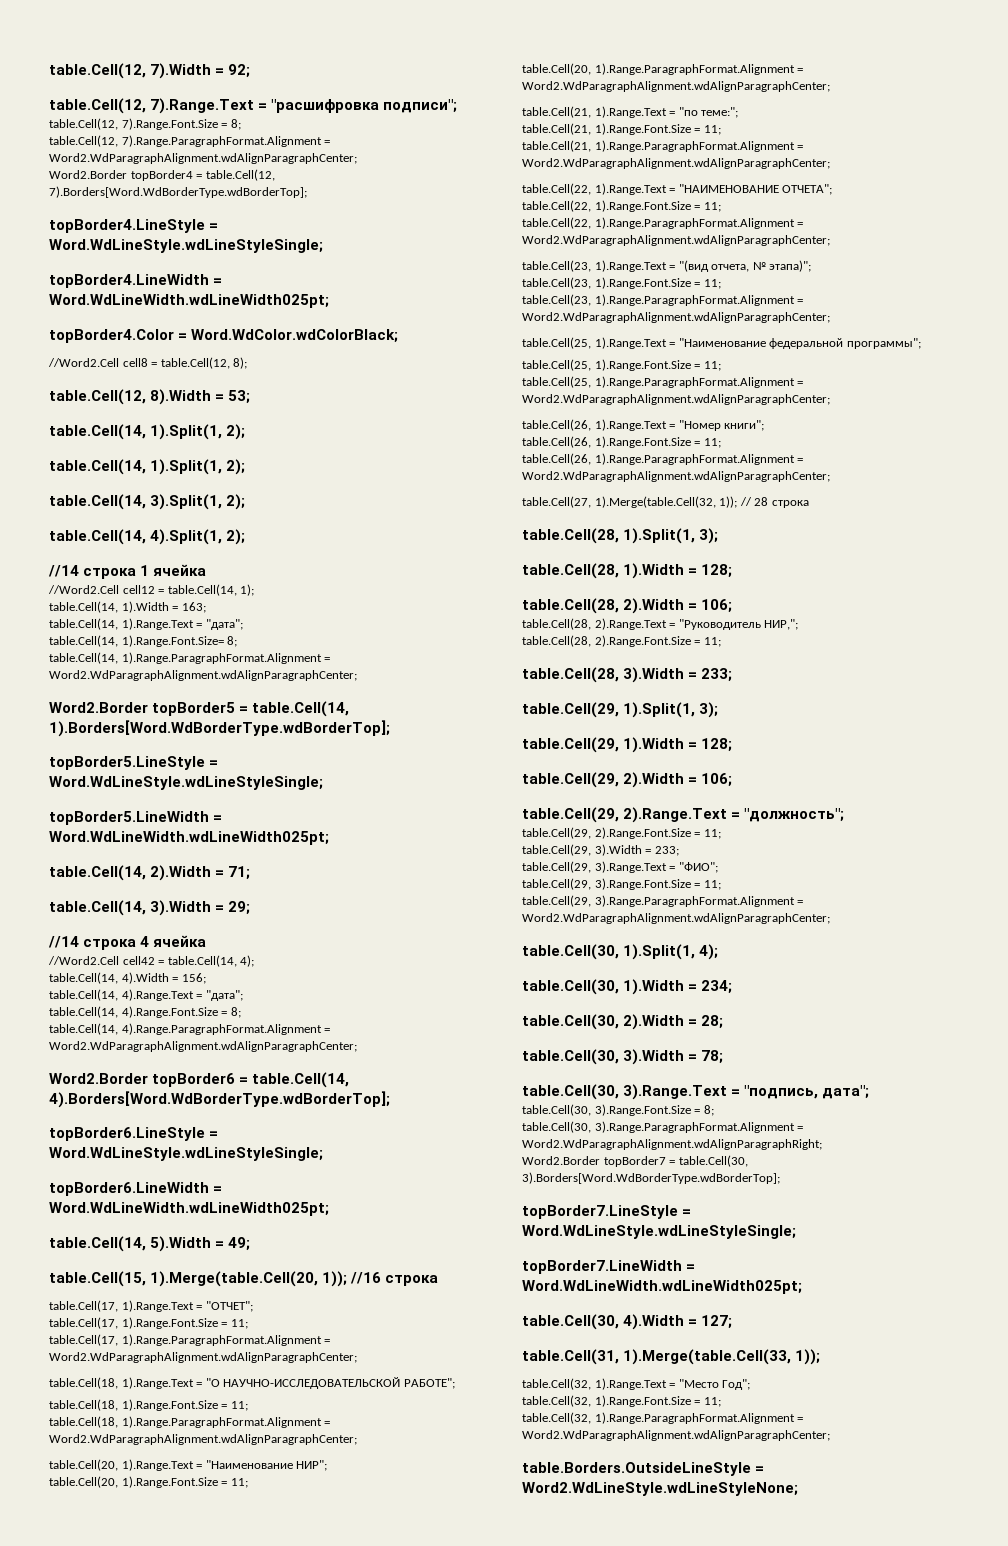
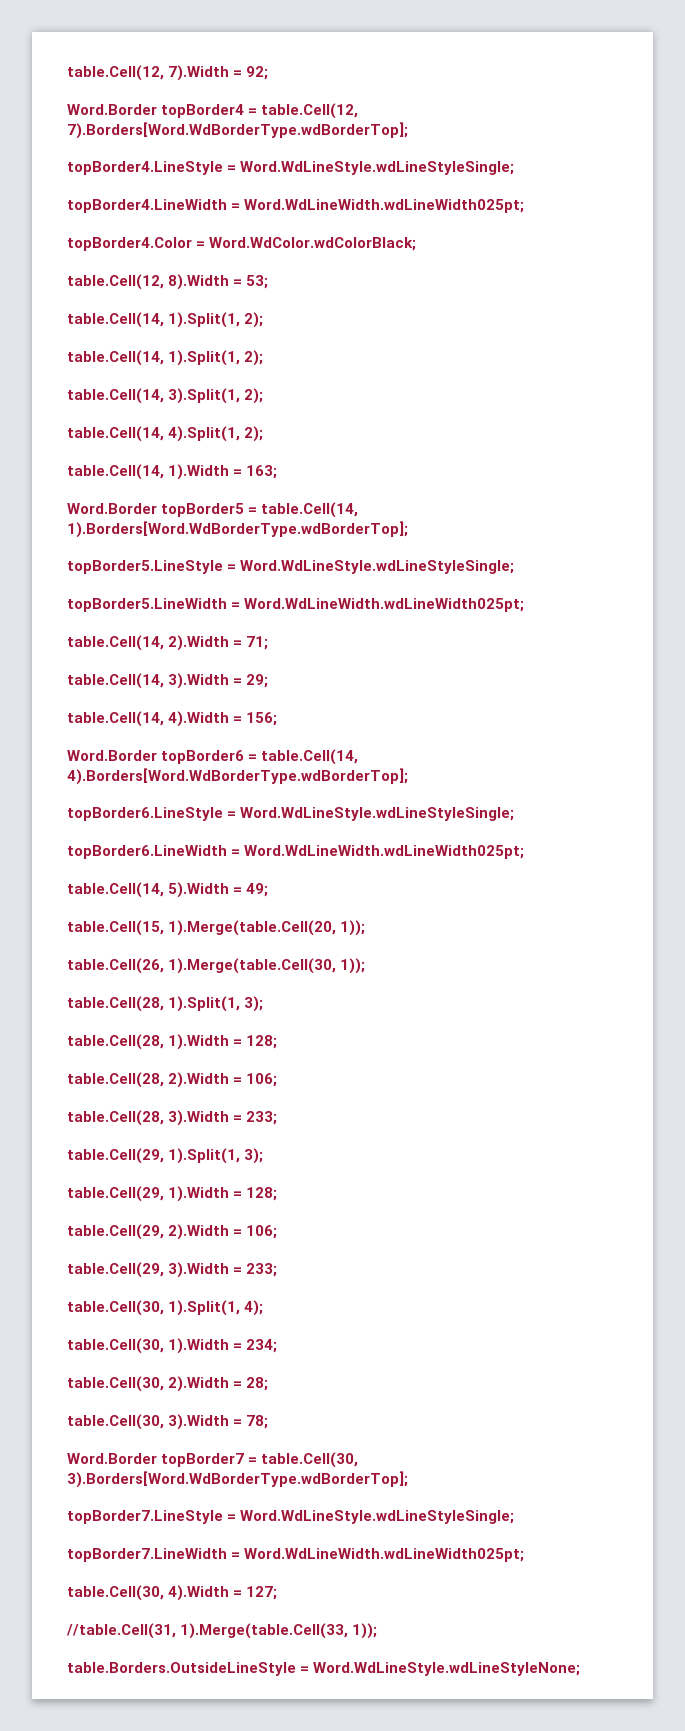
- table.Cell(12, 7).Range.Text = "расшифровка подписи";
- table.Cell(12, 7).Range.Font.Size = 8;
- table.Cell(12, 7).Range.ParagraphFormat.Alignment = Word2.WdParagraphAlignment.wdAlignParagraphCenter;
- Word2.Border topBorder4 = table.Cell(12, 7).Borders[Word.WdBorderType.wdBorderTop];
+ Word.Border topBorder4 = table.Cell(12, 7).Borders[Word.WdBorderType.wdBorderTop];
- //Word2.Cell cell8 = table.Cell(12, 8);
- //14 строка 1 ячейка
- //Word2.Cell cell12 = table.Cell(14, 1);
  table.Cell(14, 1).Width = 163;
- table.Cell(14, 1).Range.Text = "дата";
- table.Cell(14, 1).Range.Font.Size= 8;
- table.Cell(14, 1).Range.ParagraphFormat.Alignment = Word2.WdParagraphAlignment.wdAlignParagraphCenter;
- Word2.Border topBorder5 = table.Cell(14, 1).Borders[Word.WdBorderType.wdBorderTop];
+ Word.Border topBorder5 = table.Cell(14, 1).Borders[Word.WdBorderType.wdBorderTop];
- //14 строка 4 ячейка
- //Word2.Cell cell42 = table.Cell(14, 4);
  table.Cell(14, 4).Width = 156;
- table.Cell(14, 4).Range.Text = "дата";
- table.Cell(14, 4).Range.Font.Size = 8;
- table.Cell(14, 4).Range.ParagraphFormat.Alignment = Word2.WdParagraphAlignment.wdAlignParagraphCenter;
- Word2.Border topBorder6 = table.Cell(14, 4).Borders[Word.WdBorderType.wdBorderTop];
+ Word.Border topBorder6 = table.Cell(14, 4).Borders[Word.WdBorderType.wdBorderTop];
- table.Cell(15, 1).Merge(table.Cell(20, 1)); //16 строка
- table.Cell(17, 1).Range.Text = "ОТЧЕТ";
- table.Cell(17, 1).Range.Font.Size = 11;
- table.Cell(17, 1).Range.ParagraphFormat.Alignment = Word2.WdParagraphAlignment.wdAlignParagraphCenter;
- table.Cell(18, 1).Range.Text = "О НАУЧНО-ИССЛЕДОВАТЕЛЬСКОЙ РАБОТЕ";
- table.Cell(18, 1).Range.Font.Size = 11;
- table.Cell(18, 1).Range.ParagraphFormat.Alignment = Word2.WdParagraphAlignment.wdAlignParagraphCenter;
- table.Cell(20, 1).Range.Text = "Наименование НИР";
- table.Cell(20, 1).Range.Font.Size = 11;
- table.Cell(20, 1).Range.ParagraphFormat.Alignment = Word2.WdParagraphAlignment.wdAlignParagraphCenter;
- table.Cell(21, 1).Range.Text = "по теме:";
- table.Cell(21, 1).Range.Font.Size = 11;
- table.Cell(21, 1).Range.ParagraphFormat.Alignment = Word2.WdParagraphAlignment.wdAlignParagraphCenter;
- table.Cell(22, 1).Range.Text = "НАИМЕНОВАНИЕ ОТЧЕТА";
- table.Cell(22, 1).Range.Font.Size = 11;
- table.Cell(22, 1).Range.ParagraphFormat.Alignment = Word2.WdParagraphAlignment.wdAlignParagraphCenter;
- table.Cell(23, 1).Range.Text = "(вид отчета, № этапа)";
- table.Cell(23, 1).Range.Font.Size = 11;
- table.Cell(23, 1).Range.ParagraphFormat.Alignment = Word2.WdParagraphAlignment.wdAlignParagraphCenter;
- table.Cell(25, 1).Range.Text = "Наименование федеральной программы";
- table.Cell(25, 1).Range.Font.Size = 11;
- table.Cell(25, 1).Range.ParagraphFormat.Alignment = Word2.WdParagraphAlignment.wdAlignParagraphCenter;
- table.Cell(26, 1).Range.Text = "Номер книги";
- table.Cell(26, 1).Range.Font.Size = 11;
- table.Cell(26, 1).Range.ParagraphFormat.Alignment = Word2.WdParagraphAlignment.wdAlignParagraphCenter;
- table.Cell(27, 1).Merge(table.Cell(32, 1)); // 28 строка
+ table.Cell(15, 1).Merge(table.Cell(20, 1));
+ table.Cell(26, 1).Merge(table.Cell(30, 1));
- table.Cell(28, 2).Range.Text = "Руководитель НИР,";
- table.Cell(28, 2).Range.Font.Size = 11;
- table.Cell(29, 2).Range.Text = "должность";
- table.Cell(29, 2).Range.Font.Size = 11;
  table.Cell(29, 3).Width = 233;
- table.Cell(29, 3).Range.Text = "ФИО";
- table.Cell(29, 3).Range.Font.Size = 11;
- table.Cell(29, 3).Range.ParagraphFormat.Alignment = Word2.WdParagraphAlignment.wdAlignParagraphCenter;
- table.Cell(30, 3).Range.Text = "подпись, дата";
- table.Cell(30, 3).Range.Font.Size = 8;
- table.Cell(30, 3).Range.ParagraphFormat.Alignment = Word2.WdParagraphAlignment.wdAlignParagraphRight;
- Word2.Border topBorder7 = table.Cell(30, 3).Borders[Word.WdBorderType.wdBorderTop];
+ Word.Border topBorder7 = table.Cell(30, 3).Borders[Word.WdBorderType.wdBorderTop];
- table.Cell(31, 1).Merge(table.Cell(33, 1));
+ //table.Cell(31, 1).Merge(table.Cell(33, 1));
- table.Cell(32, 1).Range.Text = "Место Год";
- table.Cell(32, 1).Range.Font.Size = 11;
- table.Cell(32, 1).Range.ParagraphFormat.Alignment = Word2.WdParagraphAlignment.wdAlignParagraphCenter;
- table.Borders.OutsideLineStyle = Word2.WdLineStyle.wdLineStyleNone;
+ table.Borders.OutsideLineStyle = Word.WdLineStyle.wdLineStyleNone;

